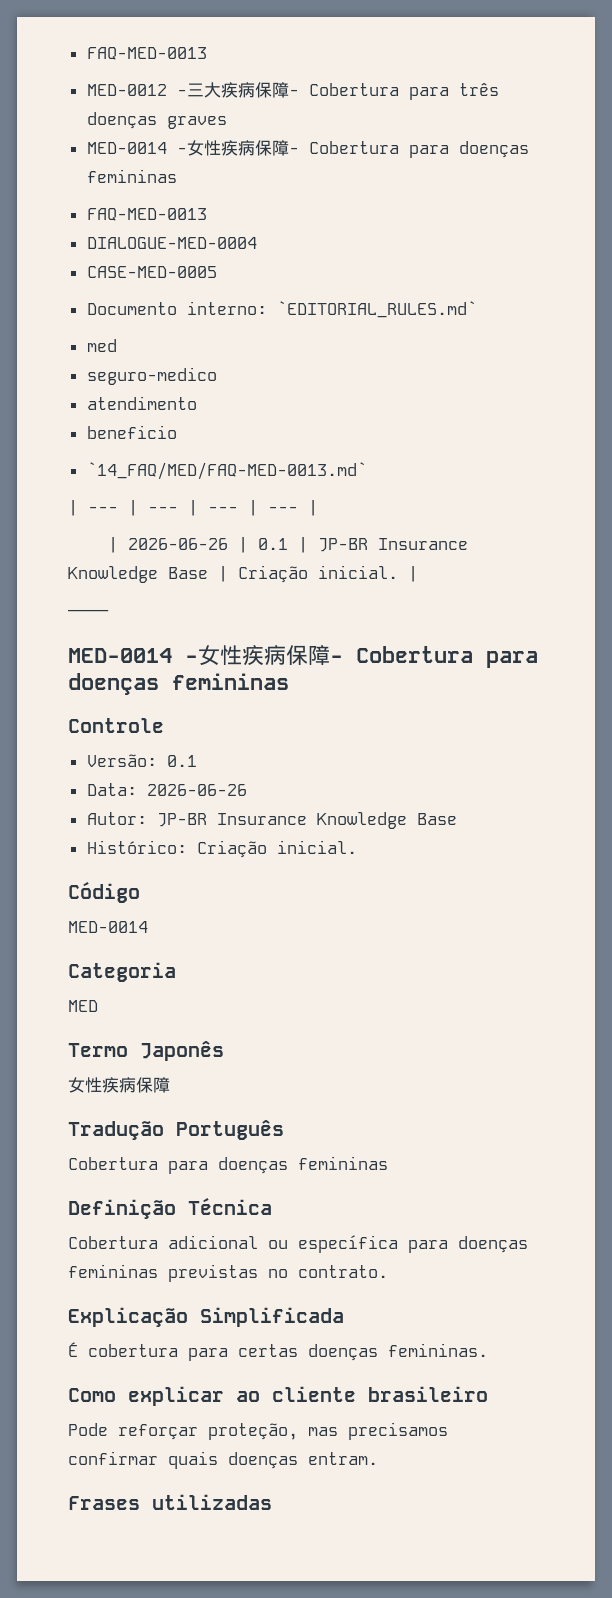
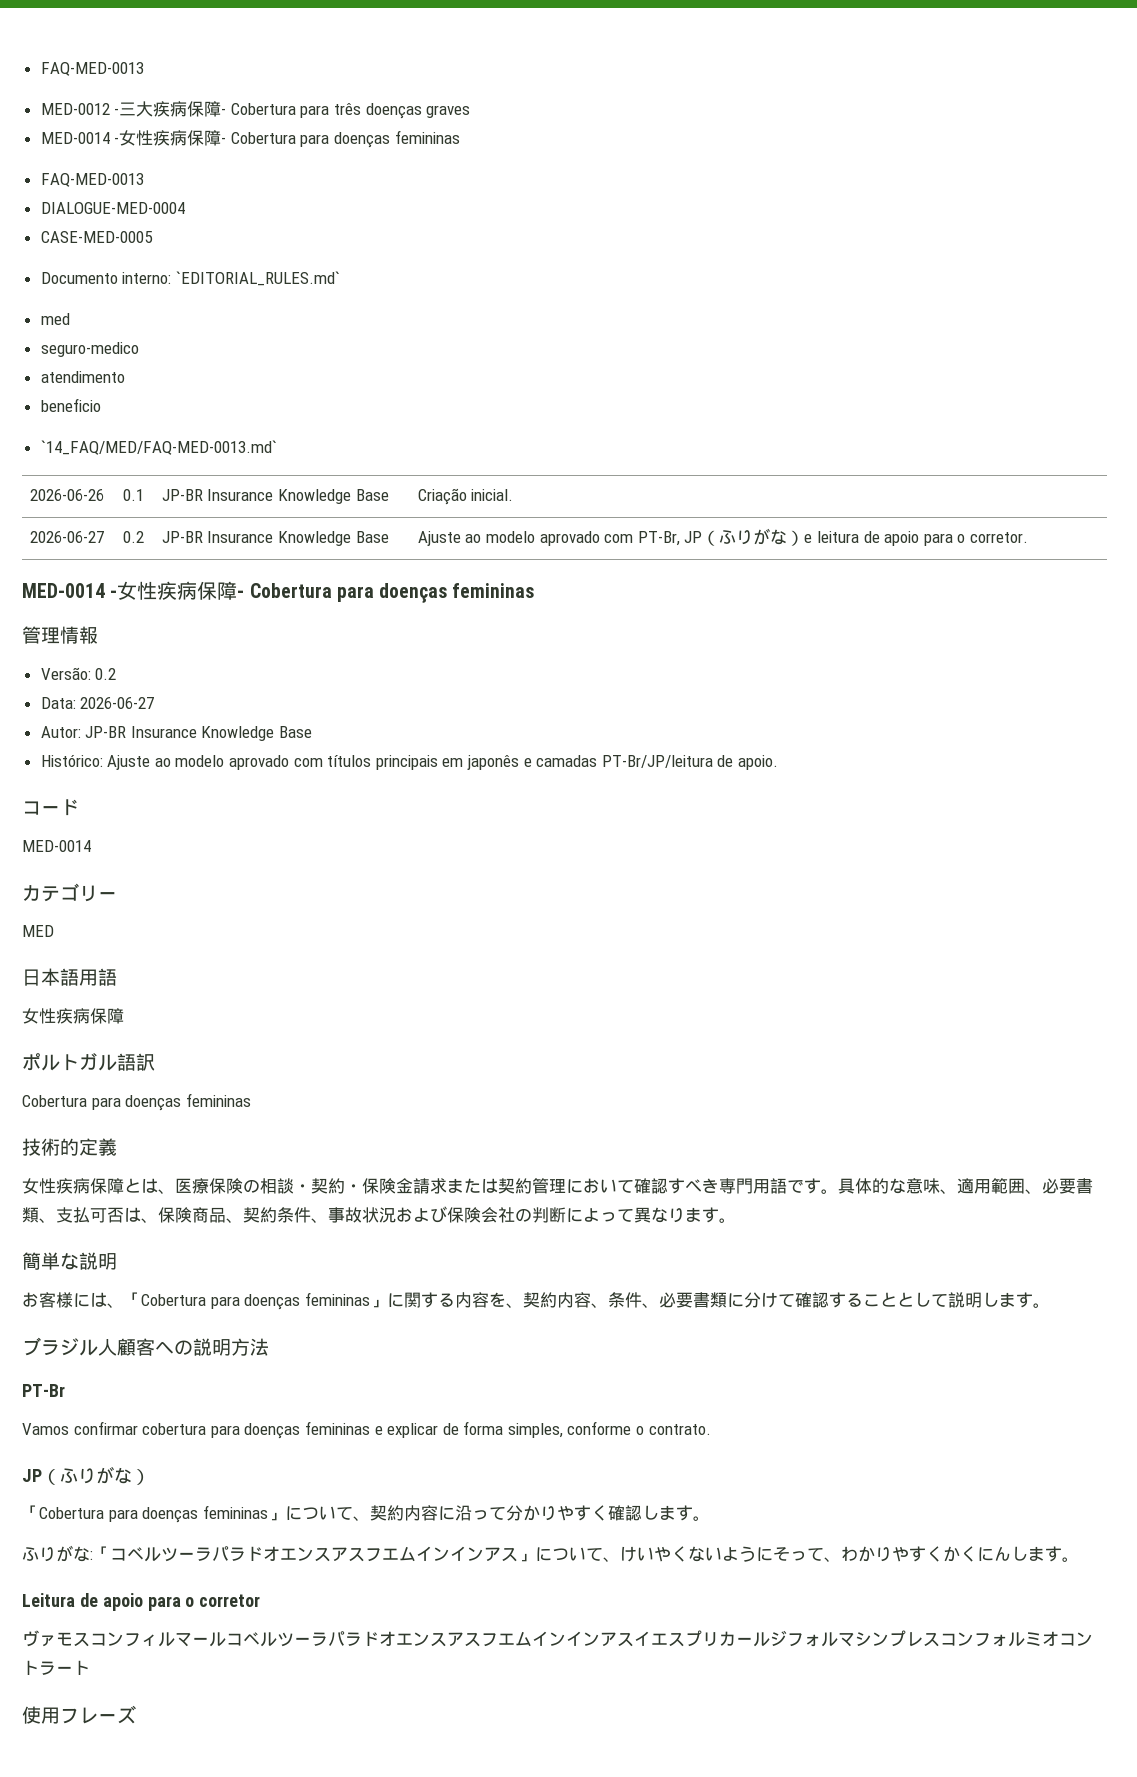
- | --- | --- | --- | --- |
- | 2026-06-26 | 0.1 | JP-BR Insurance Knowledge Base | Criação inicial. |
- ————
+ 2026-06-26 | 0.1 | JP-BR Insurance Knowledge Base | Criação inicial.
+ 2026-06-27 | 0.2 | JP-BR Insurance Knowledge Base | Ajuste ao modelo aprovado com PT-Br, JP（ふりがな）e leitura de apoio para o corretor.
- Controle
+ 管理情報
- Versão: 0.1
+ Versão: 0.2
- Data: 2026-06-26
+ Data: 2026-06-27
- Histórico: Criação inicial.
- Código
+ Histórico: Ajuste ao modelo aprovado com títulos principais em japonês e camadas PT-Br/JP/leitura de apoio.
+ コード
- Categoria
+ カテゴリー
- Termo Japonês
+ 日本語用語
- Tradução Português
+ ポルトガル語訳
  Cobertura para doenças femininas
- Definição Técnica
- Cobertura adicional ou específica para doenças femininas previstas no contrato.
- Explicação Simplificada
- É cobertura para certas doenças femininas.
- Como explicar ao cliente brasileiro
- Pode reforçar proteção, mas precisamos confirmar quais doenças entram.
- Frases utilizadas
+ 技術的定義
+ 女性疾病保障とは、医療保険の相談・契約・保険金請求または契約管理において確認すべき専門用語です。具体的な意味、適用範囲、必要書類、支払可否は、保険商品、契約条件、事故状況および保険会社の判断によって異なります。
+ 簡単な説明
+ お客様には、「Cobertura para doenças femininas」に関する内容を、契約内容、条件、必要書類に分けて確認することとして説明します。
+ ブラジル人顧客への説明方法
+ PT-Br
+ Vamos confirmar cobertura para doenças femininas e explicar de forma simples, conforme o contrato.
+ JP（ふりがな）
+ 「Cobertura para doenças femininas」について、契約内容に沿って分かりやすく確認します。
+ ふりがな:「コベルツーラパラドオエンスアスフエムインインアス」について、けいやくないようにそって、わかりやすくかくにんします。
+ Leitura de apoio para o corretor
+ ヴァモスコンフィルマールコベルツーラパラドオエンスアスフエムインインアスイエスプリカールジフォルマシンプレスコンフォルミオコントラート
+ 使用フレーズ

